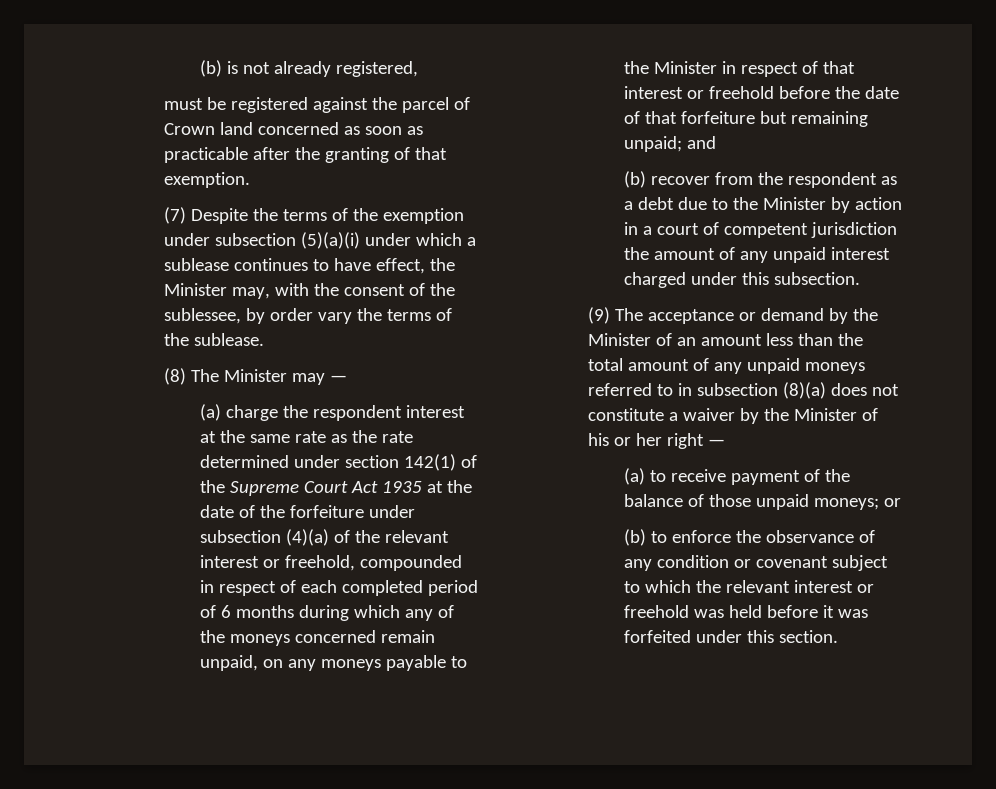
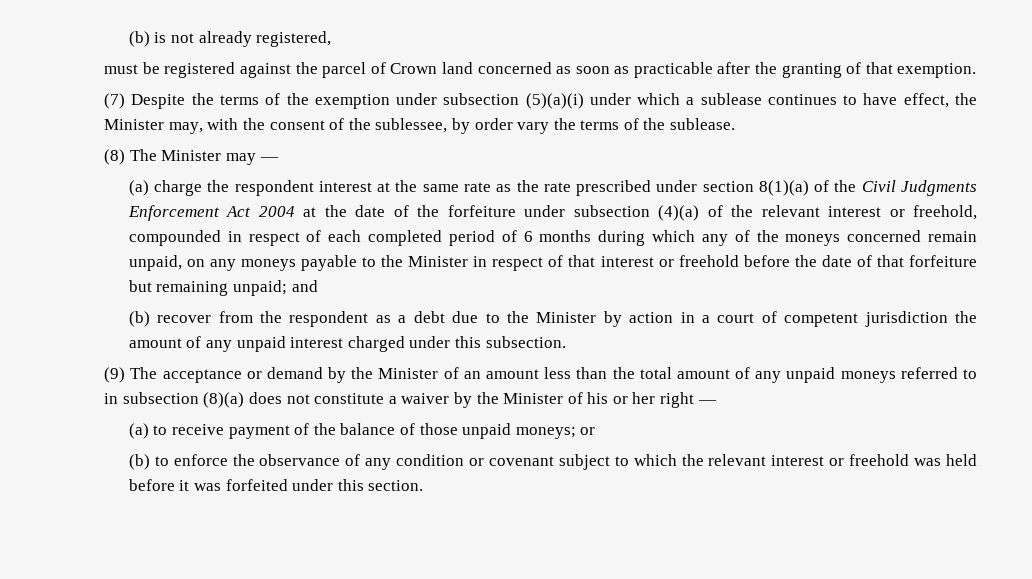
- (a) charge the respondent interest at the same rate as the rate determined under section 142(1) of the Supreme Court Act 1935 at the date of the forfeiture under subsection (4)(a) of the relevant interest or freehold, compounded in respect of each completed period of 6 months during which any of the moneys concerned remain unpaid, on any moneys payable to the Minister in respect of that interest or freehold before the date of that forfeiture but remaining unpaid;
+ (a) charge the respondent interest at the same rate as the rate prescribed under section 8(1)(a) of the Civil Judgments Enforcement Act 2004 at the date of the forfeiture under subsection (4)(a) of the relevant interest or freehold, compounded in respect of each completed period of 6 months during which any of the moneys concerned remain unpaid, on any moneys payable to the Minister in respect of that interest or freehold before the date of that forfeiture but remaining unpaid;

